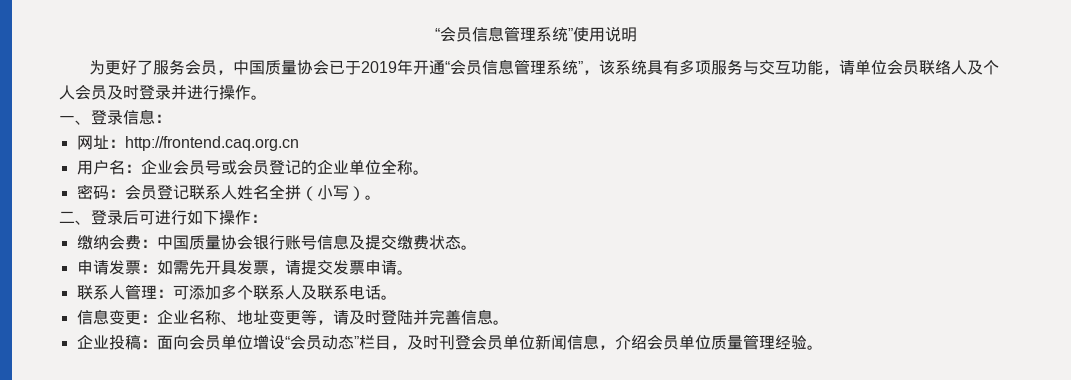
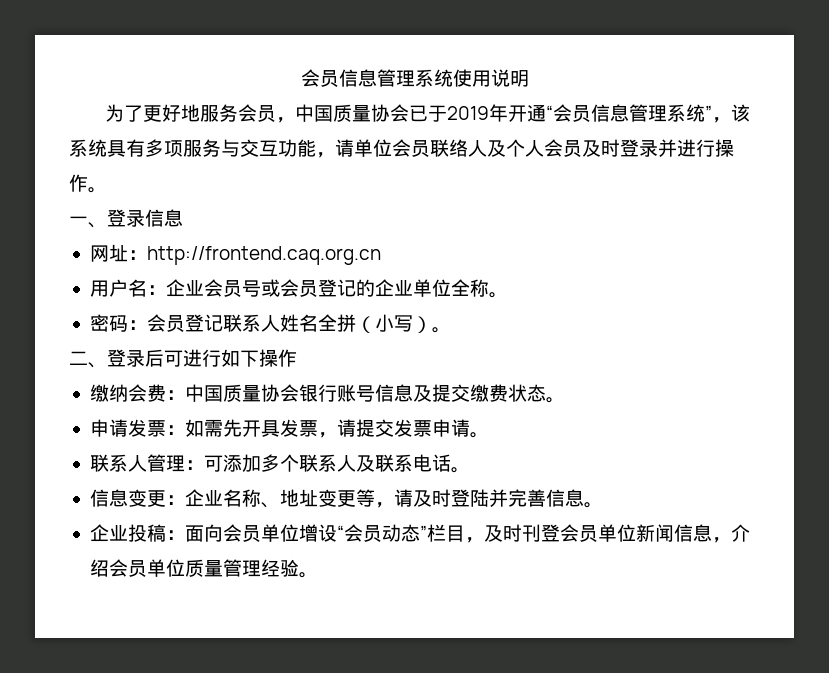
- “会员信息管理系统”使用说明
+ 会员信息管理系统使用说明
- 为更好了服务会员，中国质量协会已于2019年开通“会员信息管理系统”，该系统具有多项服务与交互功能，请单位会员联络人及个人会员及时登录并进行操作。
+ 为了更好地服务会员，中国质量协会已于2019年开通“会员信息管理系统”，该系统具有多项服务与交互功能，请单位会员联络人及个人会员及时登录并进行操作。
- 一、登录信息：
+ 一、登录信息
- 二、登录后可进行如下操作：
+ 二、登录后可进行如下操作

